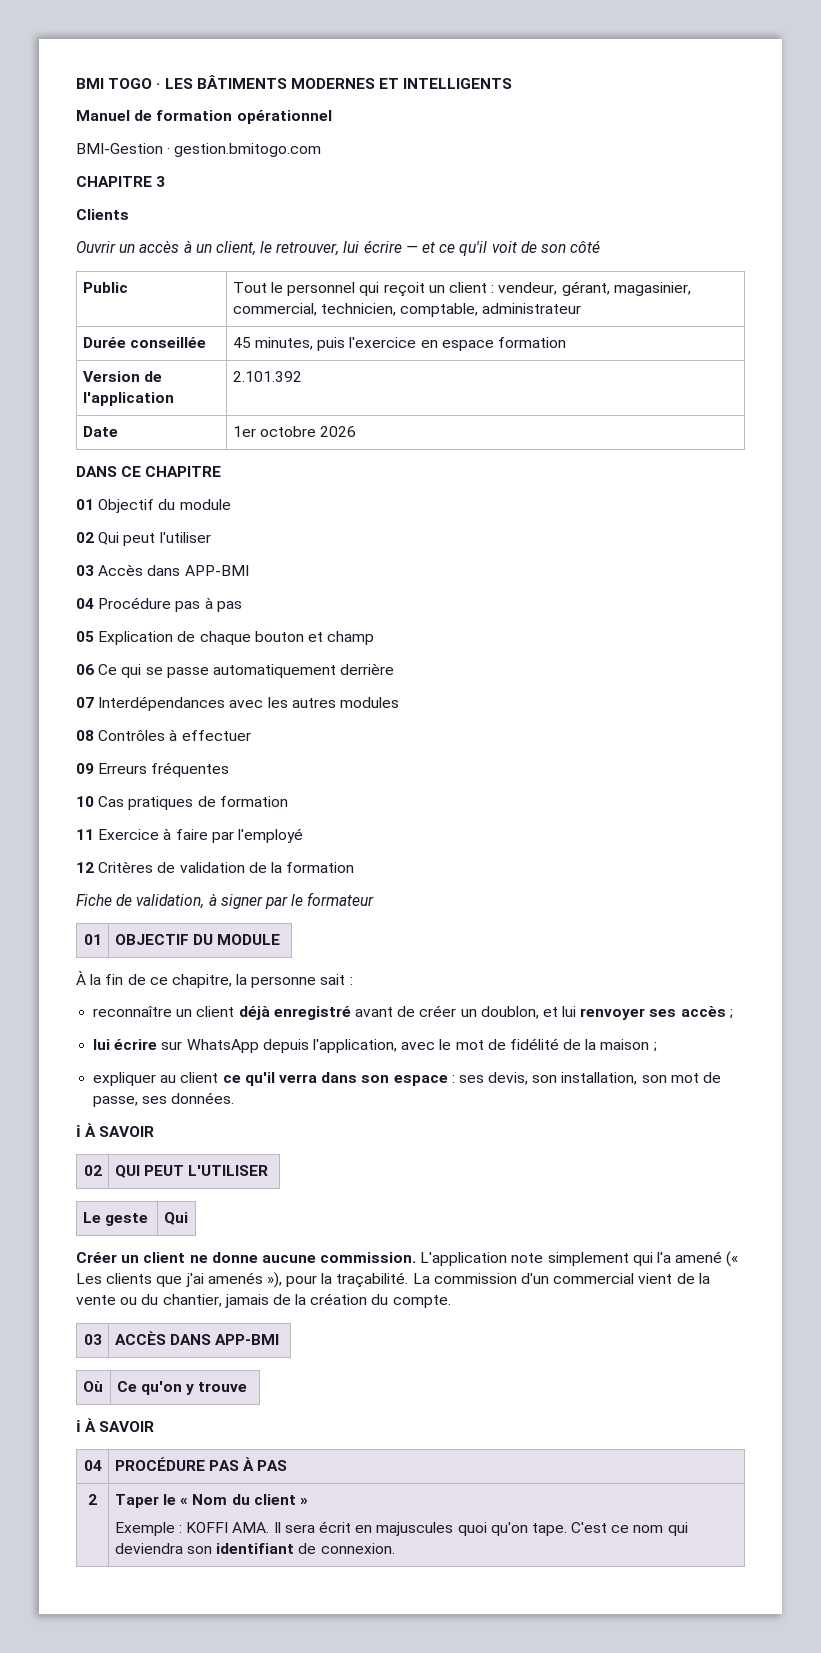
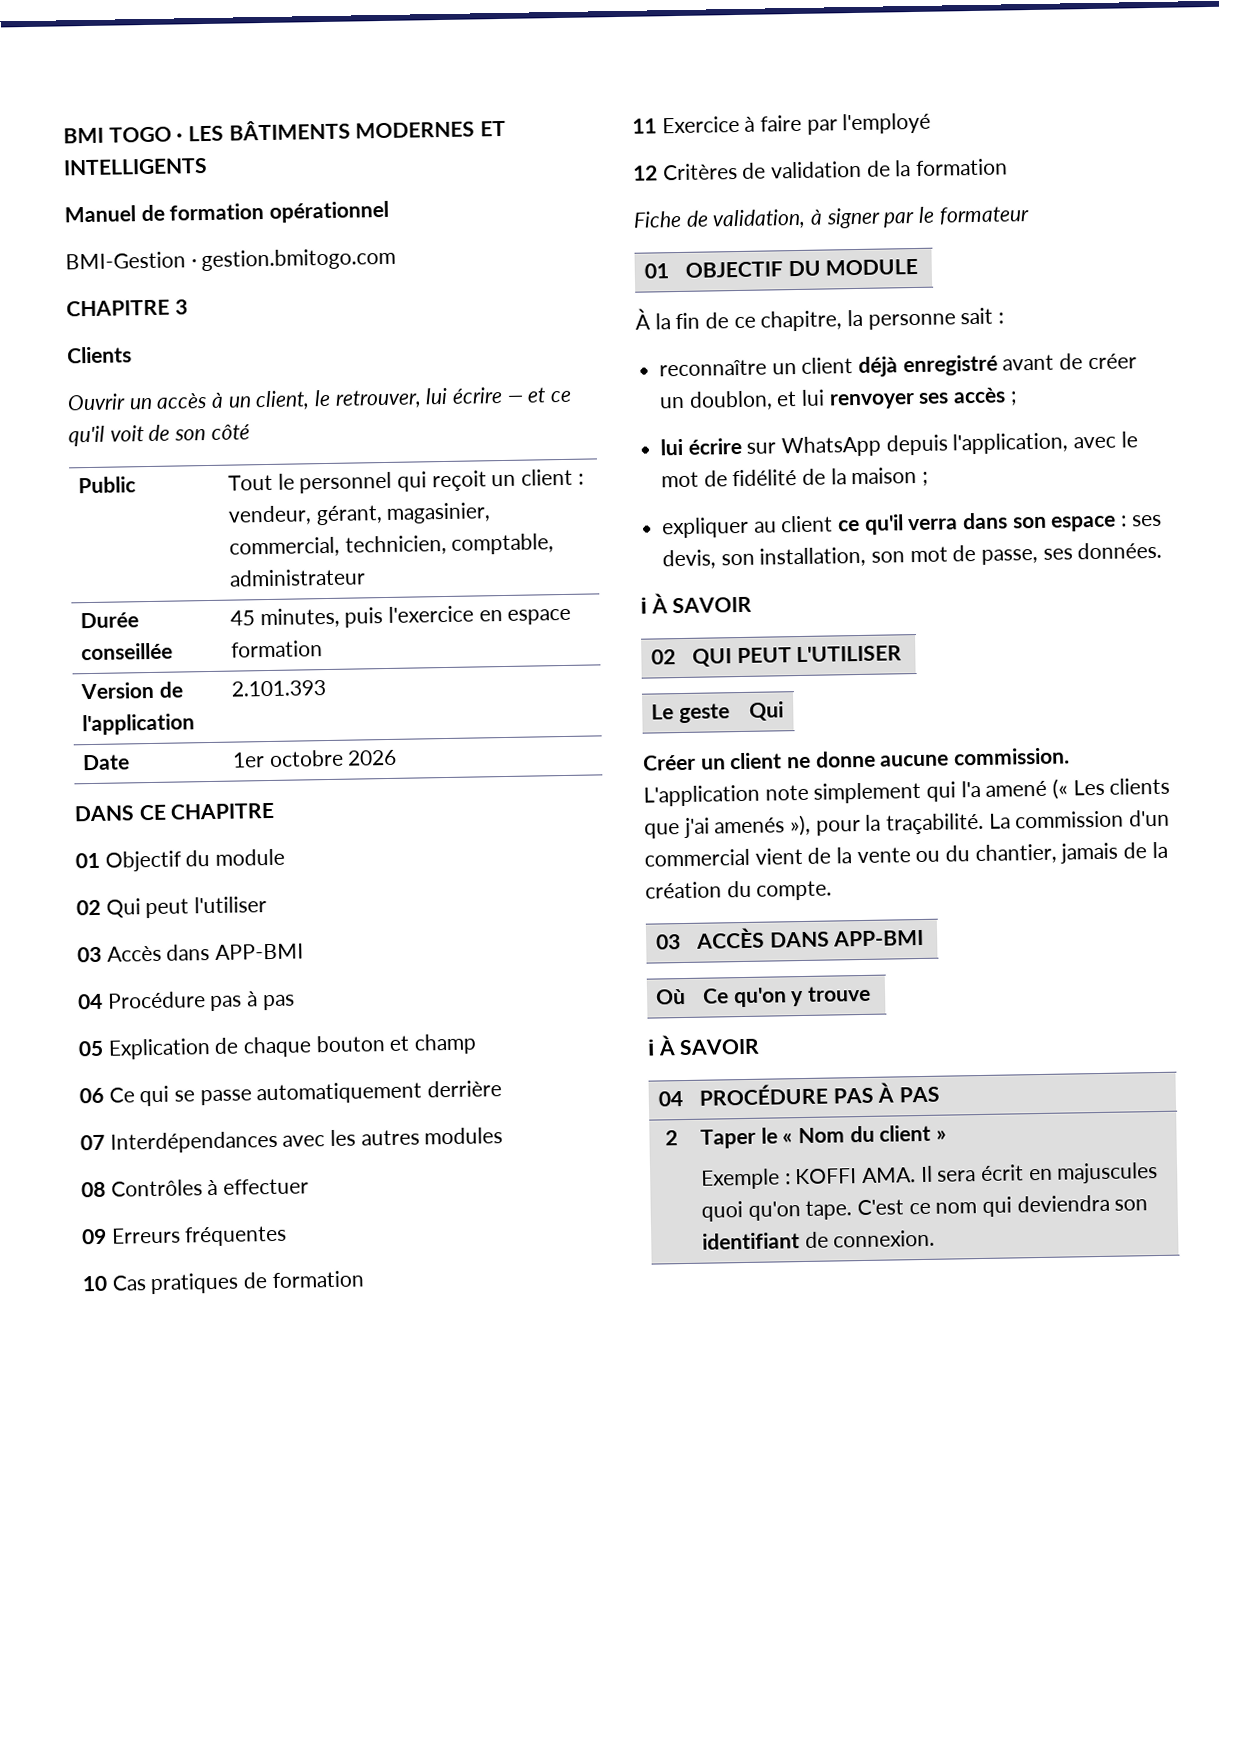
- Version de l'application | 2.101.392
+ Version de l'application | 2.101.393

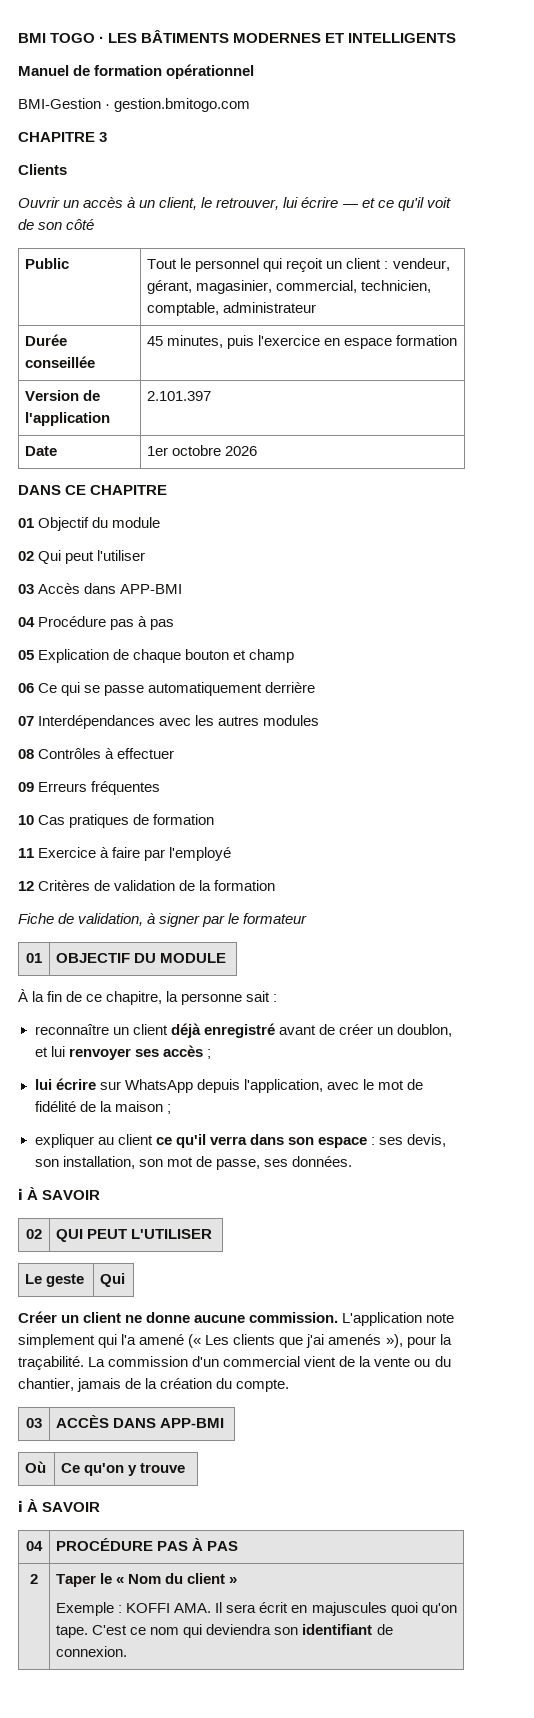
- Version de l'application | 2.101.393
+ Version de l'application | 2.101.397

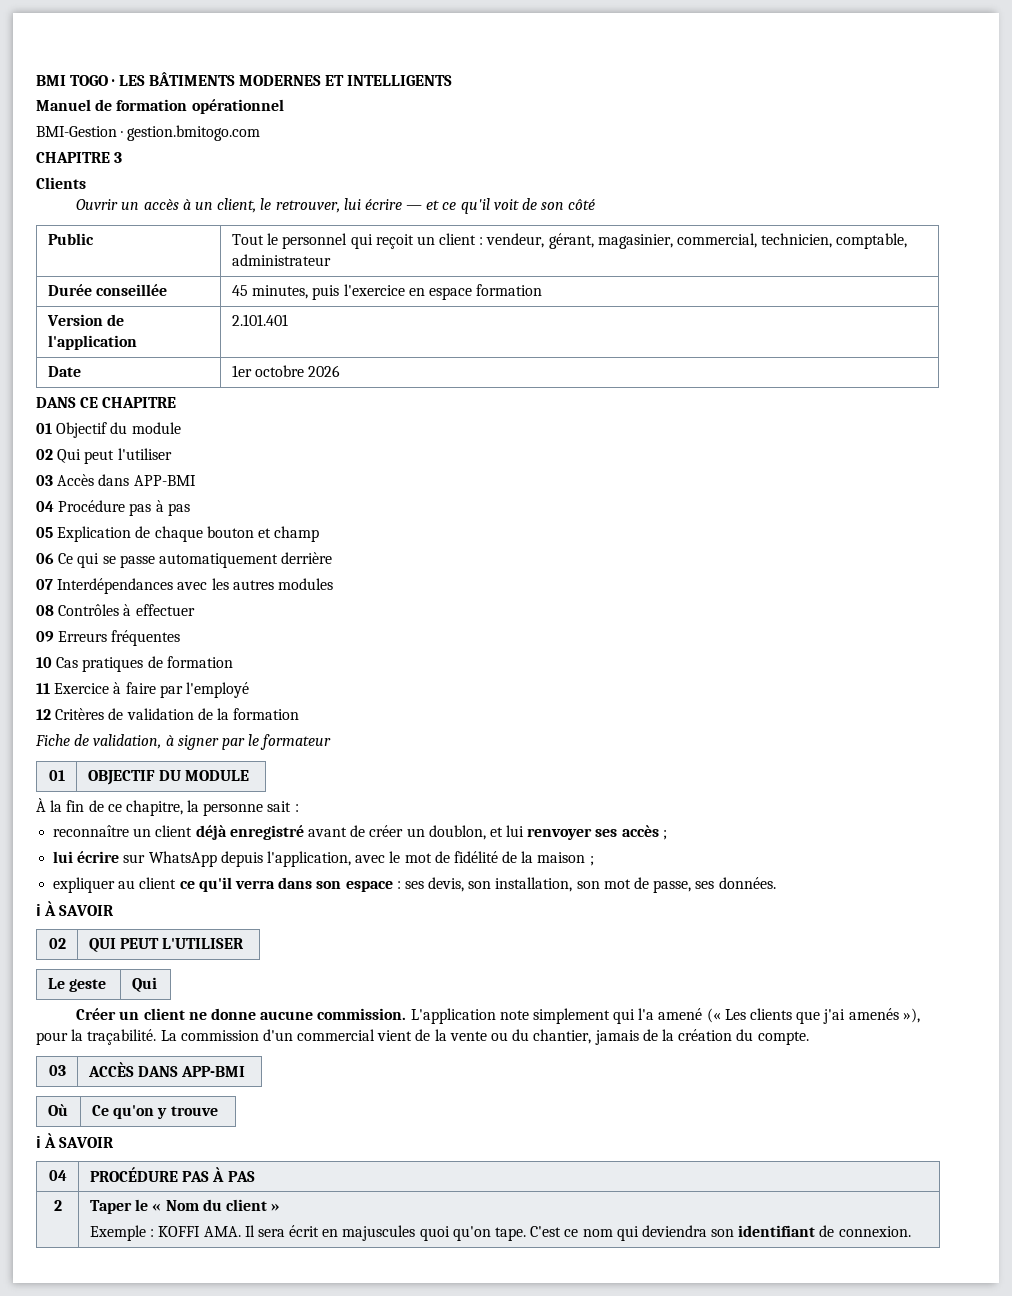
- Version de l'application | 2.101.397
+ Version de l'application | 2.101.401

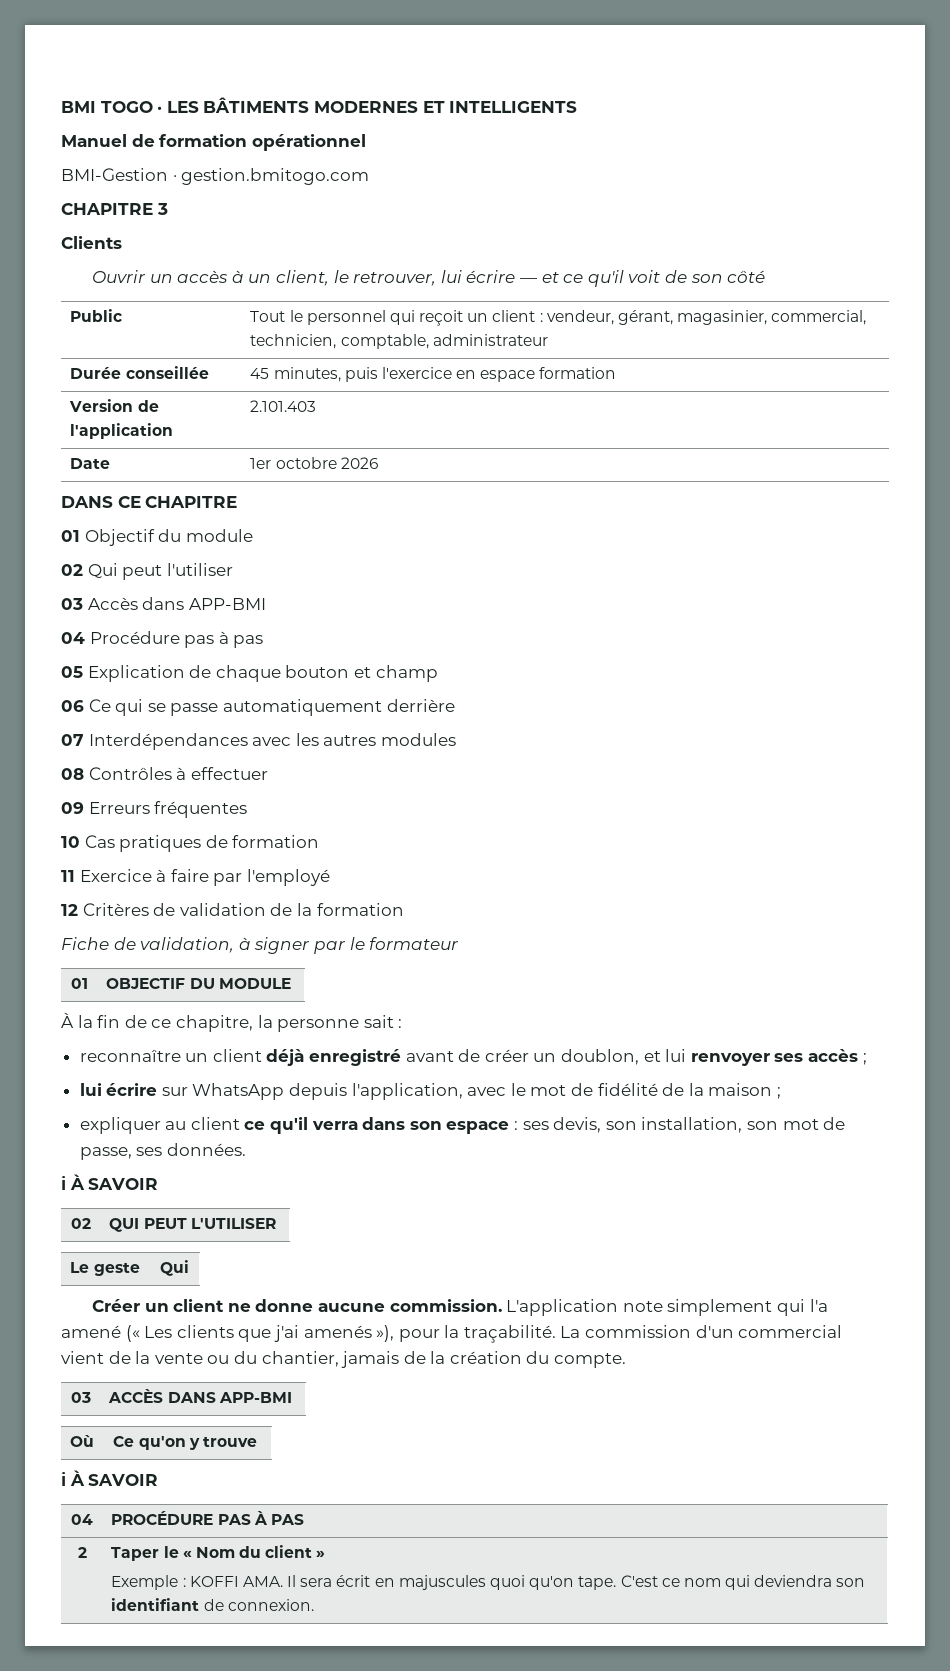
- Version de l'application | 2.101.401
+ Version de l'application | 2.101.403

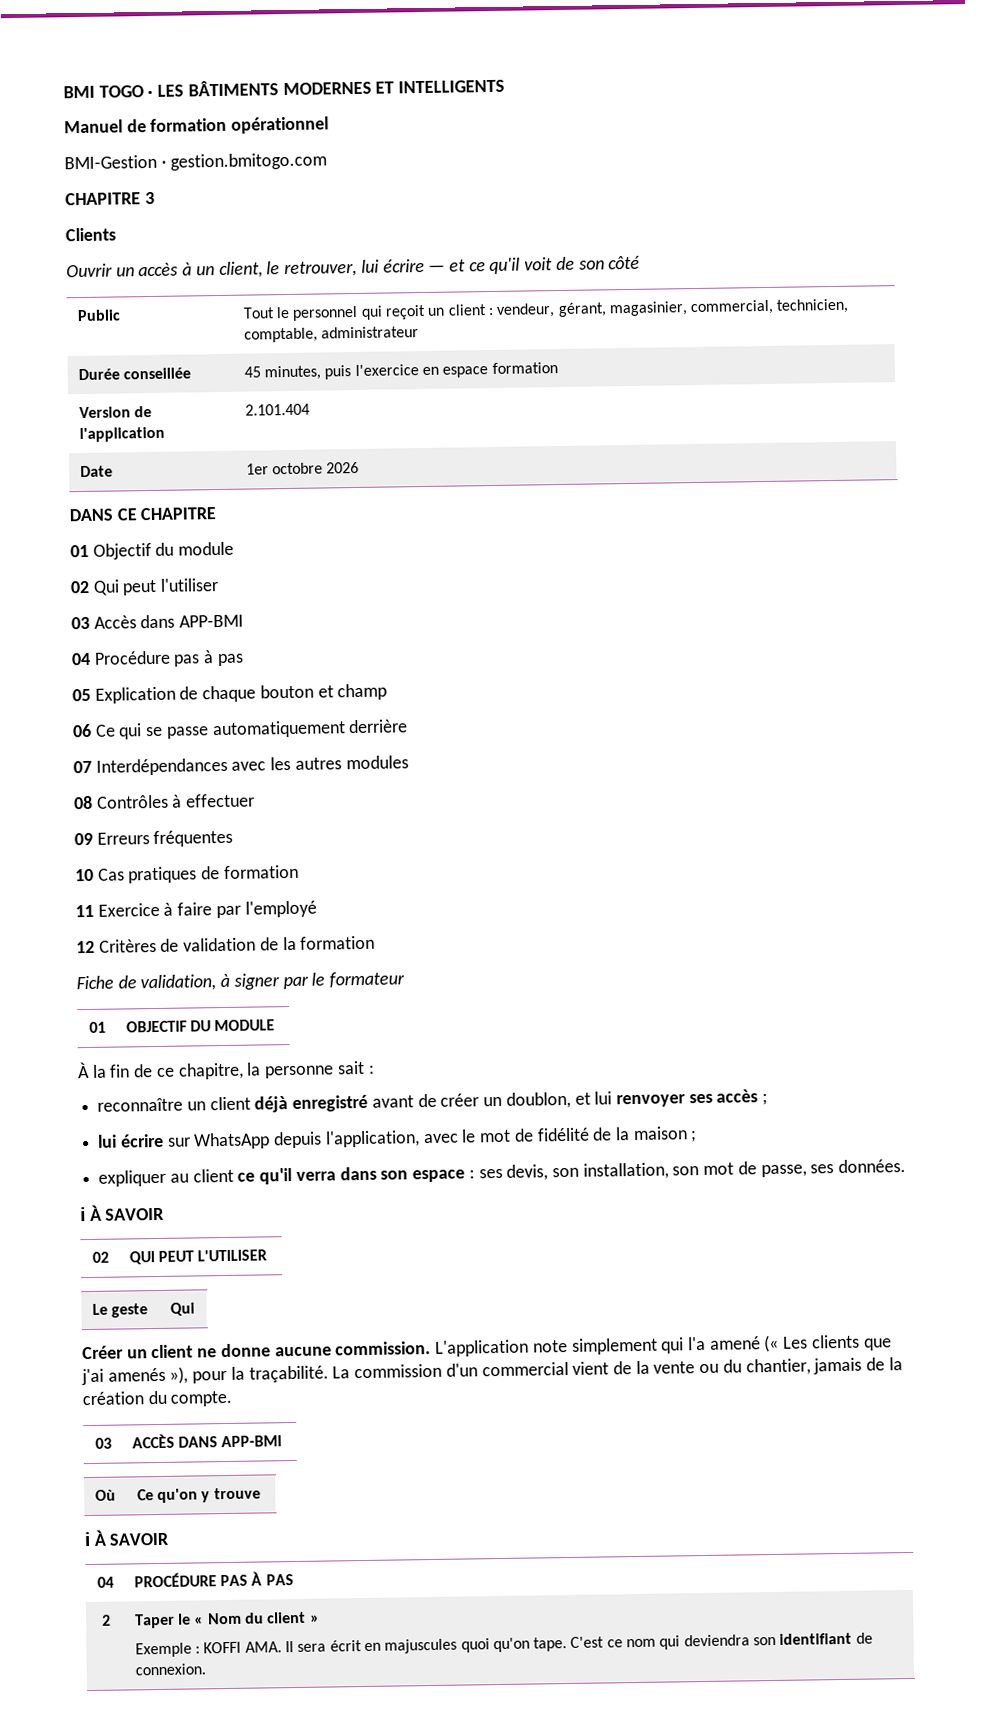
- Version de l'application | 2.101.403
+ Version de l'application | 2.101.404

